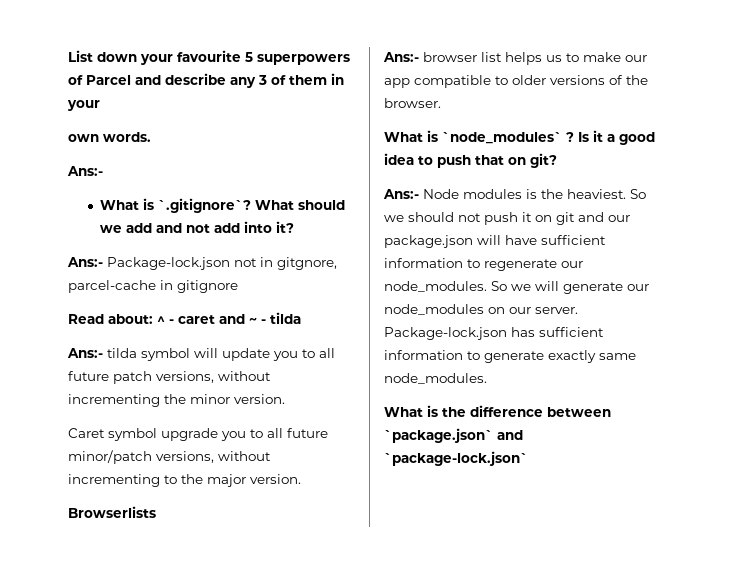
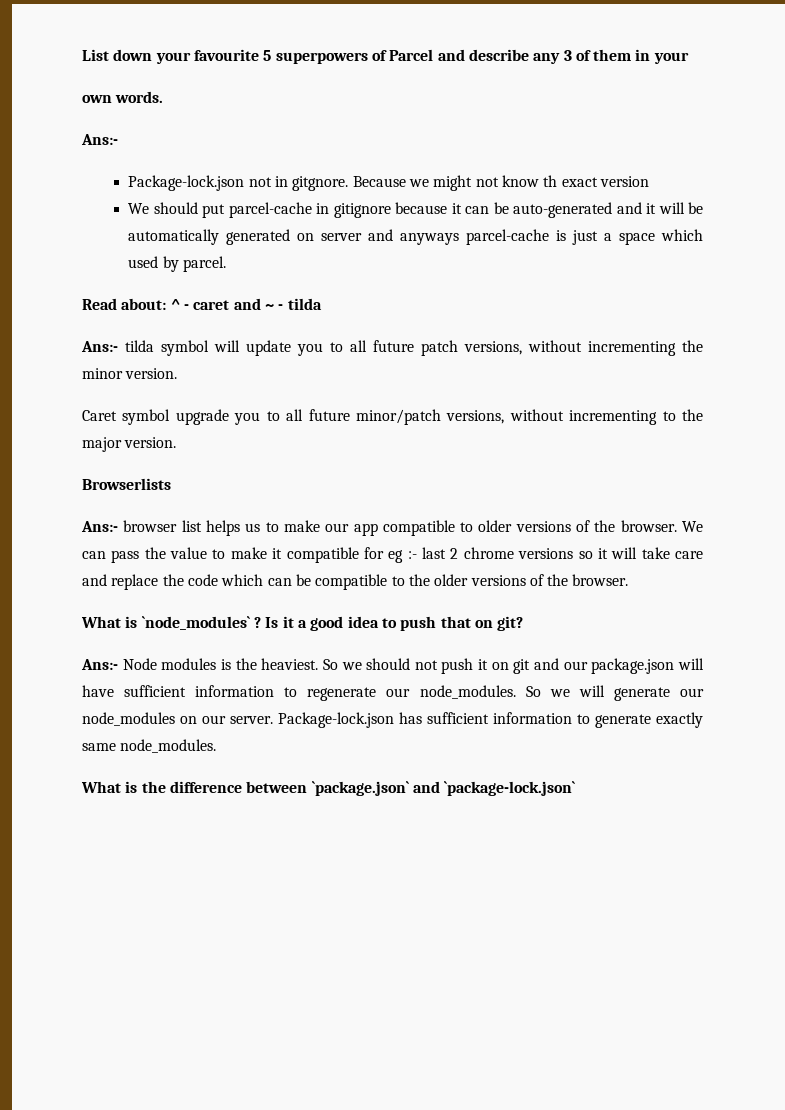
- What is `.gitignore`? What should we add and not add into it?
- Ans:- Package-lock.json not in gitgnore, parcel-cache in gitignore
+ Package-lock.json not in gitgnore. Because we might not know th exact version
+ We should put parcel-cache in gitignore because it can be auto-generated and it will be automatically generated on server and anyways parcel-cache is just a space which used by parcel.
+ We can pass the value to make it compatible for eg :- last 2 chrome versions so it will take care and replace the code which can be compatible to the older versions of the browser.

